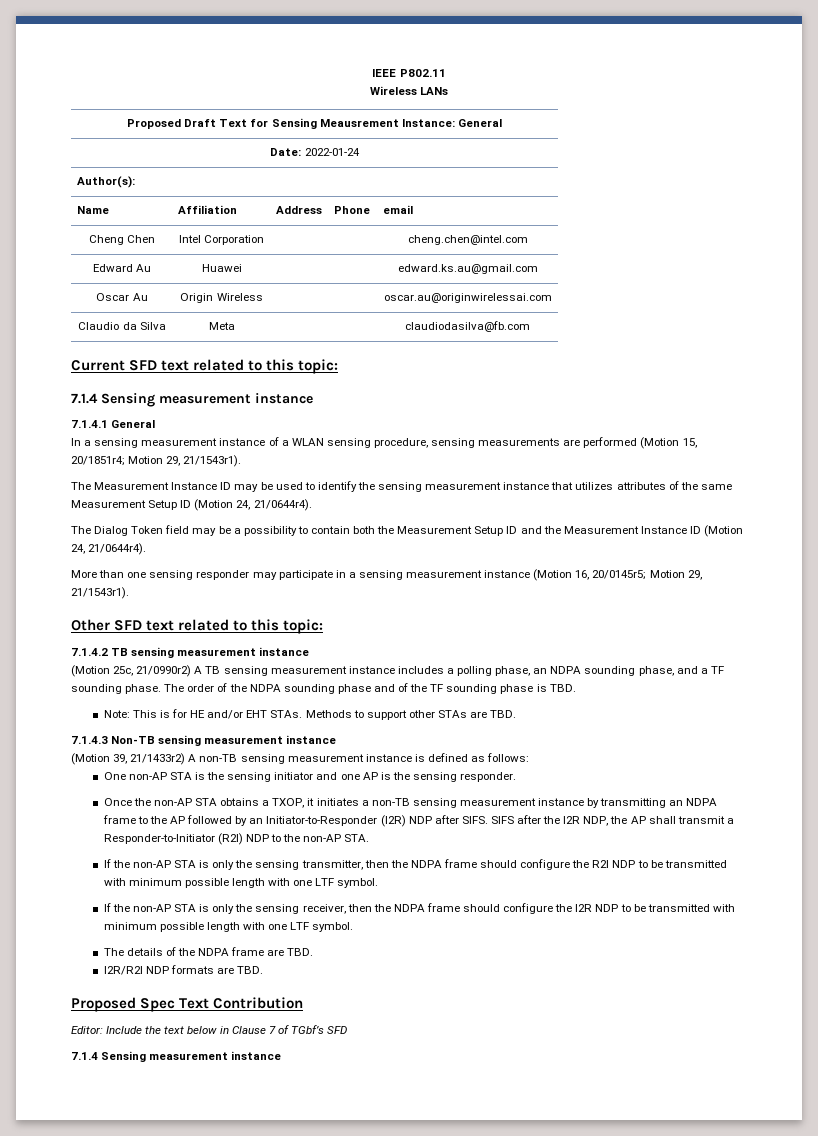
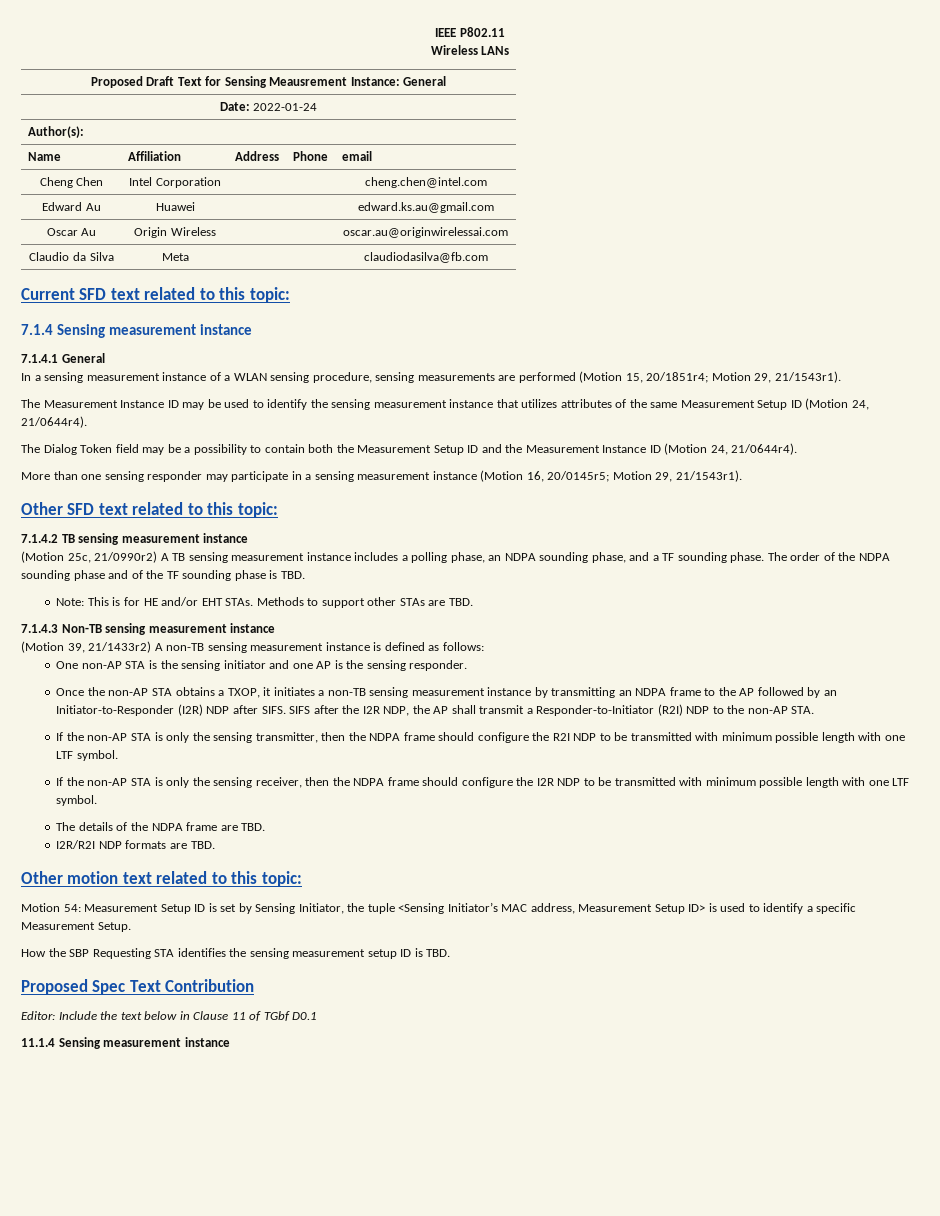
+ Other motion text related to this topic:
+ Motion 54: Measurement Setup ID is set by Sensing Initiator, the tuple <Sensing Initiator’s MAC address, Measurement Setup ID> is used to identify a specific Measurement Setup.
+ How the SBP Requesting STA identifies the sensing measurement setup ID is TBD.
- Editor: Include the text below in Clause 7 of TGbf’s SFD
- 7.1.4 Sensing measurement instance
+ Editor: Include the text below in Clause 11 of TGbf D0.1
+ 11.1.4 Sensing measurement instance

